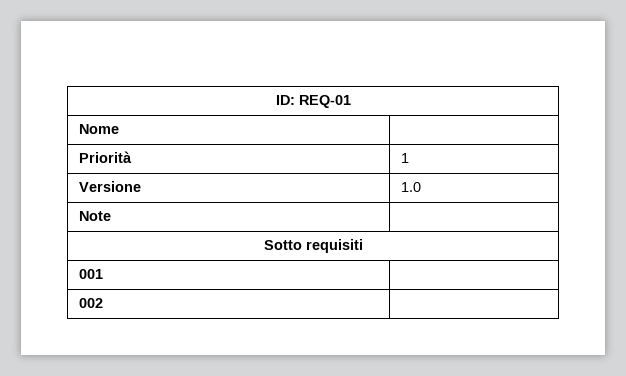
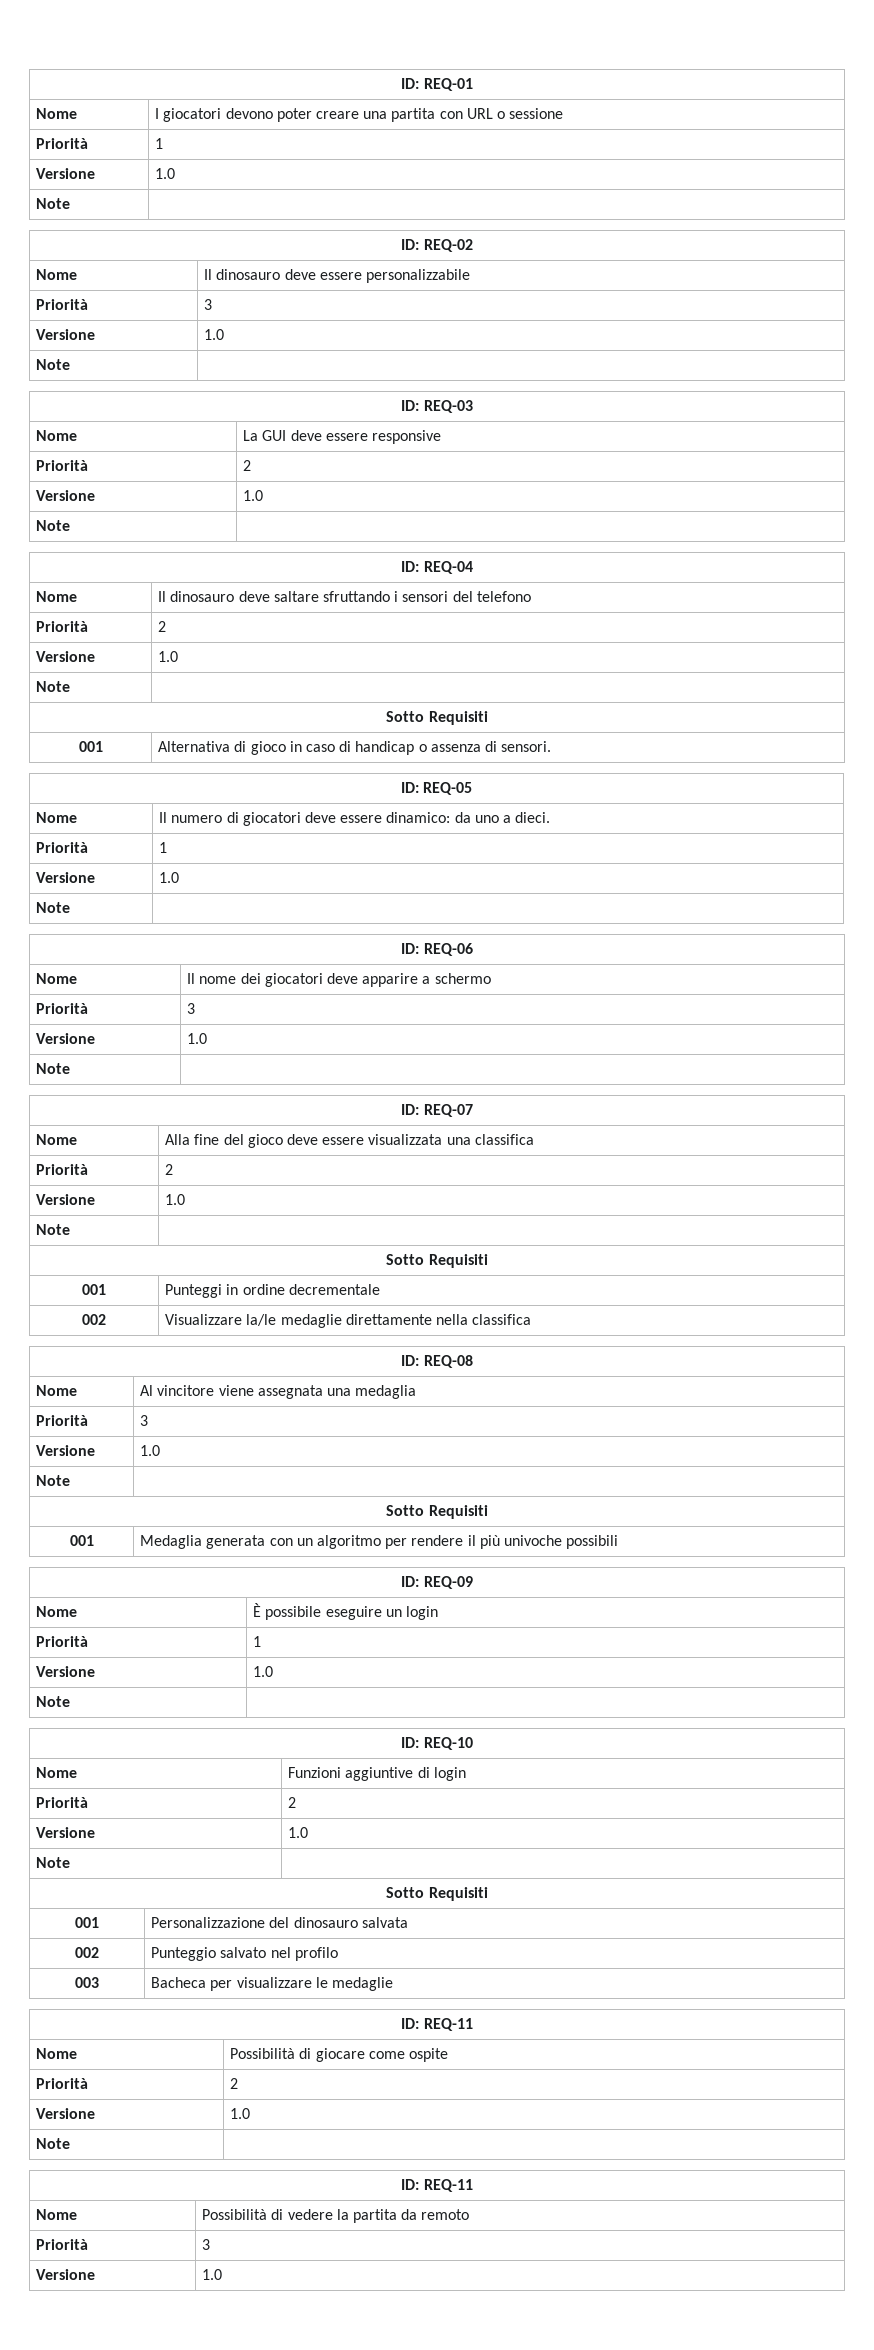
- Nome |
+ Nome | I giocatori devono poter creare una partita con URL o sessione
  Priorità | 1
  Versione | 1.0
  Note |
- Sotto requisiti
- 001 |
- 002 |
+ ID: REQ-02
+ Nome | Il dinosauro deve essere personalizzabile
+ Priorità | 3
+ Versione | 1.0
+ Note |
+ ID: REQ-03
+ Nome | La GUI deve essere responsive
+ Priorità | 2
+ Versione | 1.0
+ Note |
+ ID: REQ-04
+ Nome | Il dinosauro deve saltare sfruttando i sensori del telefono
+ Priorità | 2
+ Versione | 1.0
+ Note |
+ Sotto Requisiti
+ 001 | Alternativa di gioco in caso di handicap o assenza di sensori.
+ ID: REQ-05
+ Nome | Il numero di giocatori deve essere dinamico: da uno a dieci.
+ Priorità | 1
+ Versione | 1.0
+ Note |
+ ID: REQ-06
+ Nome | Il nome dei giocatori deve apparire a schermo
+ Priorità | 3
+ Versione | 1.0
+ Note |
+ ID: REQ-07
+ Nome | Alla fine del gioco deve essere visualizzata una classifica
+ Priorità | 2
+ Versione | 1.0
+ Note |
+ Sotto Requisiti
+ 001 | Punteggi in ordine decrementale
+ 002 | Visualizzare la/le medaglie direttamente nella classifica
+ ID: REQ-08
+ Nome | Al vincitore viene assegnata una medaglia
+ Priorità | 3
+ Versione | 1.0
+ Note |
+ Sotto Requisiti
+ 001 | Medaglia generata con un algoritmo per rendere il più univoche possibili
+ ID: REQ-09
+ Nome | È possibile eseguire un login
+ Priorità | 1
+ Versione | 1.0
+ Note |
+ ID: REQ-10
+ Nome | Funzioni aggiuntive di login
+ Priorità | 2
+ Versione | 1.0
+ Note |
+ Sotto Requisiti
+ 001 | Personalizzazione del dinosauro salvata
+ 002 | Punteggio salvato nel profilo
+ 003 | Bacheca per visualizzare le medaglie
+ ID: REQ-11
+ Nome | Possibilità di giocare come ospite
+ Priorità | 2
+ Versione | 1.0
+ Note |
+ ID: REQ-11
+ Nome | Possibilità di vedere la partita da remoto
+ Priorità | 3
+ Versione | 1.0

